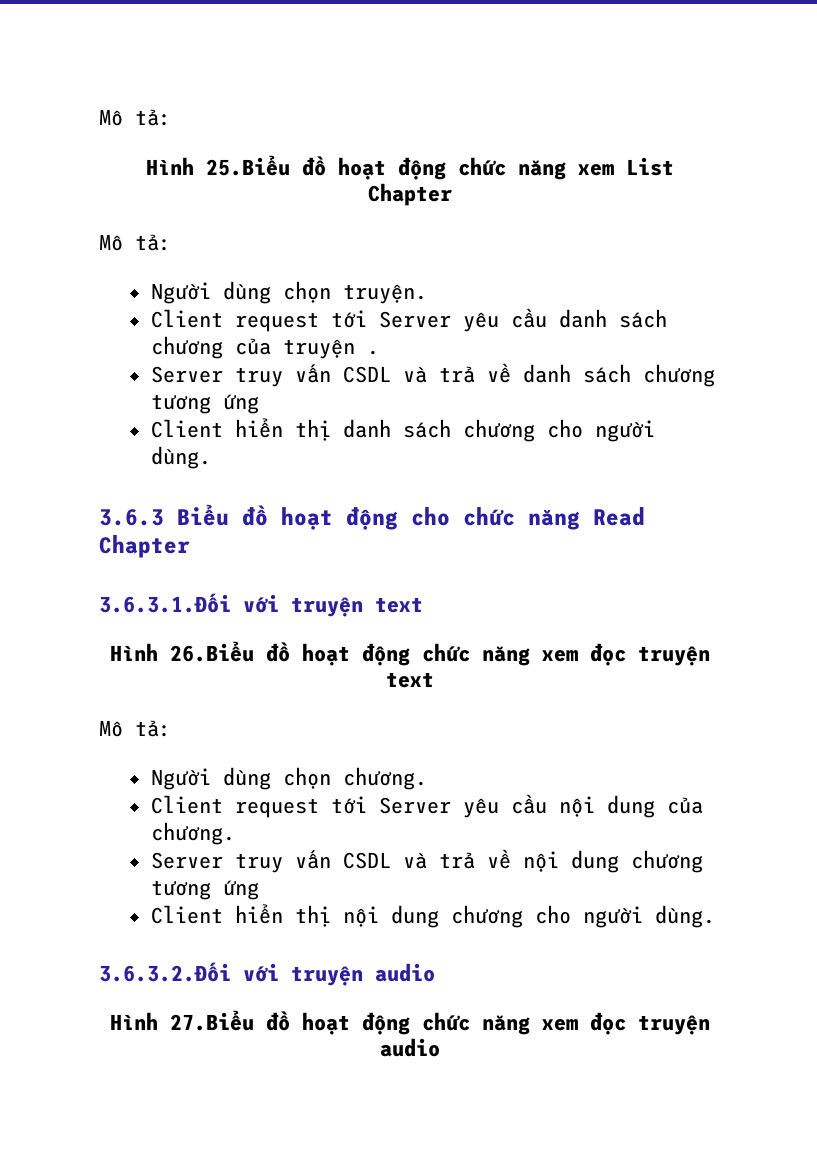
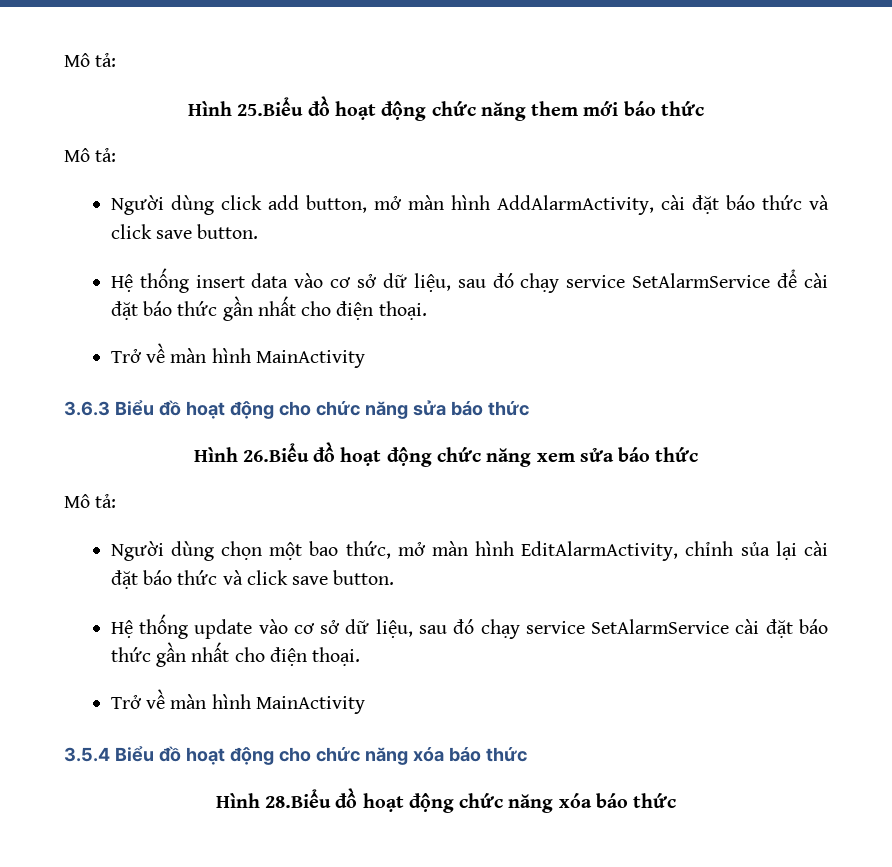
- Hình 25.Biểu đồ hoạt động chức năng xem List Chapter
+ Hình 25.Biểu đồ hoạt động chức năng them mới báo thức
  Mô tả:
- Người dùng chọn truyện.
- Client request tới Server yêu cầu danh sách chương của truyện .
- Server truy vấn CSDL và trả về danh sách chương tương ứng
- Client hiển thị danh sách chương cho người dùng.
+ Người dùng click add button, mở màn hình AddAlarmActivity, cài đặt báo thức và click save button.
+ Hệ thống insert data vào cơ sở dữ liệu, sau đó chạy service SetAlarmService để cài đặt báo thức gần nhất cho điện thoại.
+ Trở về màn hình MainActivity
- 3.6.3 Biểu đồ hoạt động cho chức năng Read Chapter
- 3.6.3.1.Đối với truyện text
+ 3.6.3 Biểu đồ hoạt động cho chức năng sửa báo thức
- Hình 26.Biểu đồ hoạt động chức năng xem đọc truyện text
+ Hình 26.Biểu đồ hoạt động chức năng xem sửa báo thức
  Mô tả:
- Người dùng chọn chương.
- Client request tới Server yêu cầu nội dung của chương.
- Server truy vấn CSDL và trả về nội dung chương tương ứng
- Client hiển thị nội dung chương cho người dùng.
- 3.6.3.2.Đối với truyện audio
- Hình 27.Biểu đồ hoạt động chức năng xem đọc truyện audio
+ Người dùng chọn một bao thức, mở màn hình EditAlarmActivity, chỉnh sủa lại cài đặt báo thức và click save button.
+ Hệ thống update vào cơ sở dữ liệu, sau đó chạy service SetAlarmService cài đặt báo thức gần nhất cho điện thoại.
+ Trở về màn hình MainActivity
+ 3.5.4 Biểu đồ hoạt động cho chức năng xóa báo thức
+ Hình 28.Biểu đồ hoạt động chức năng xóa báo thức

